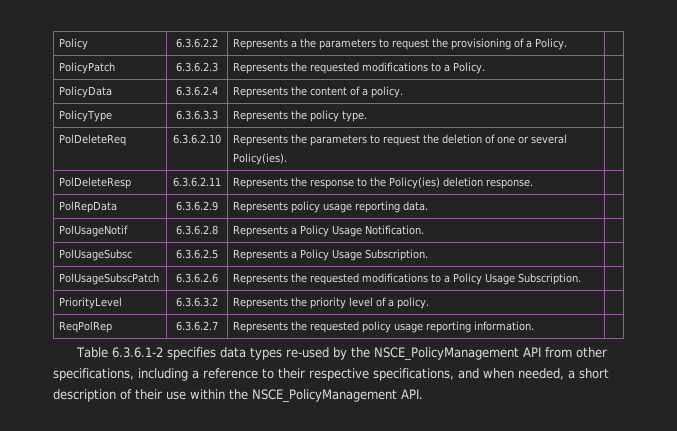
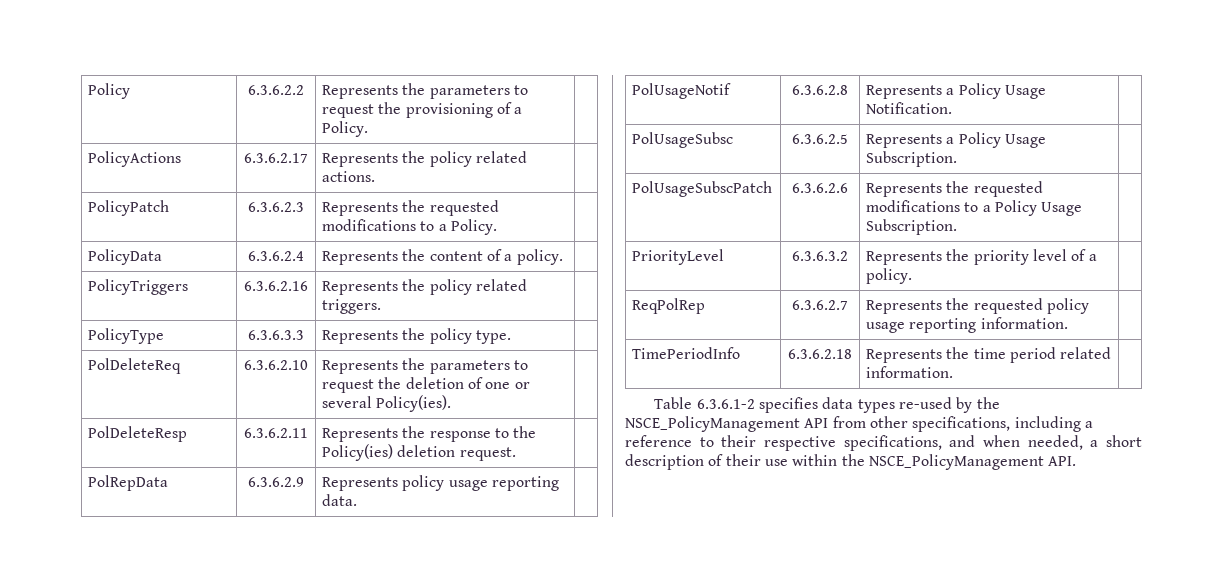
- Policy | 6.3.6.2.2 | Represents a the parameters to request the provisioning of a Policy. |
+ Policy | 6.3.6.2.2 | Represents the parameters to request the provisioning of a Policy. |
+ PolicyActions | 6.3.6.2.17 | Represents the policy related actions. |
+ PolicyTriggers | 6.3.6.2.16 | Represents the policy related triggers. |
- PolDeleteResp | 6.3.6.2.11 | Represents the response to the Policy(ies) deletion response. |
+ PolDeleteResp | 6.3.6.2.11 | Represents the response to the Policy(ies) deletion request. |
+ TimePeriodInfo | 6.3.6.2.18 | Represents the time period related information. |

